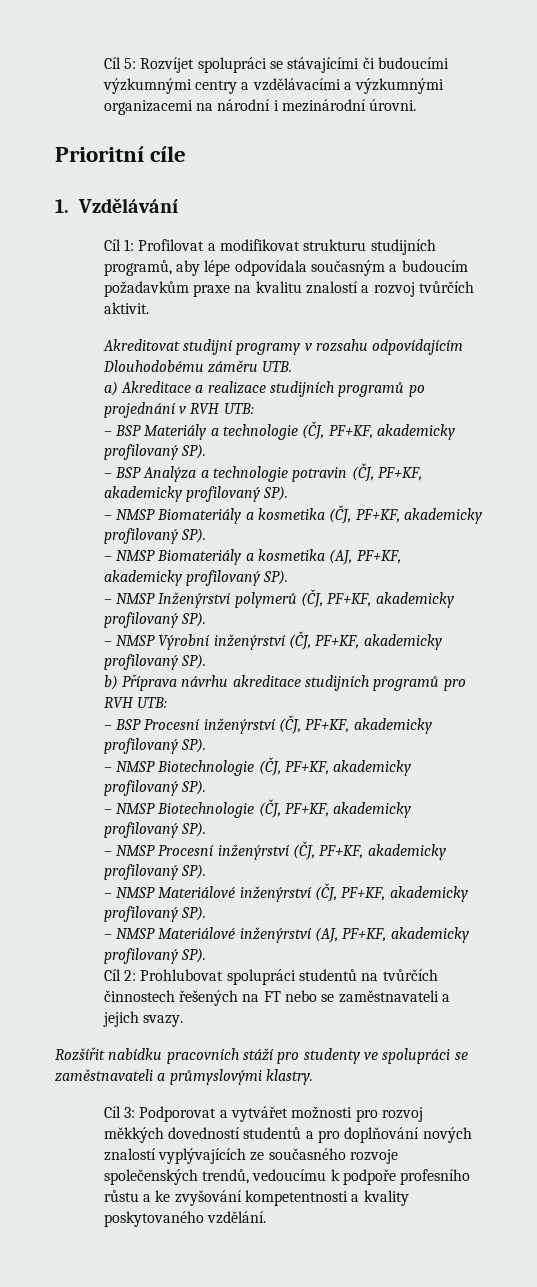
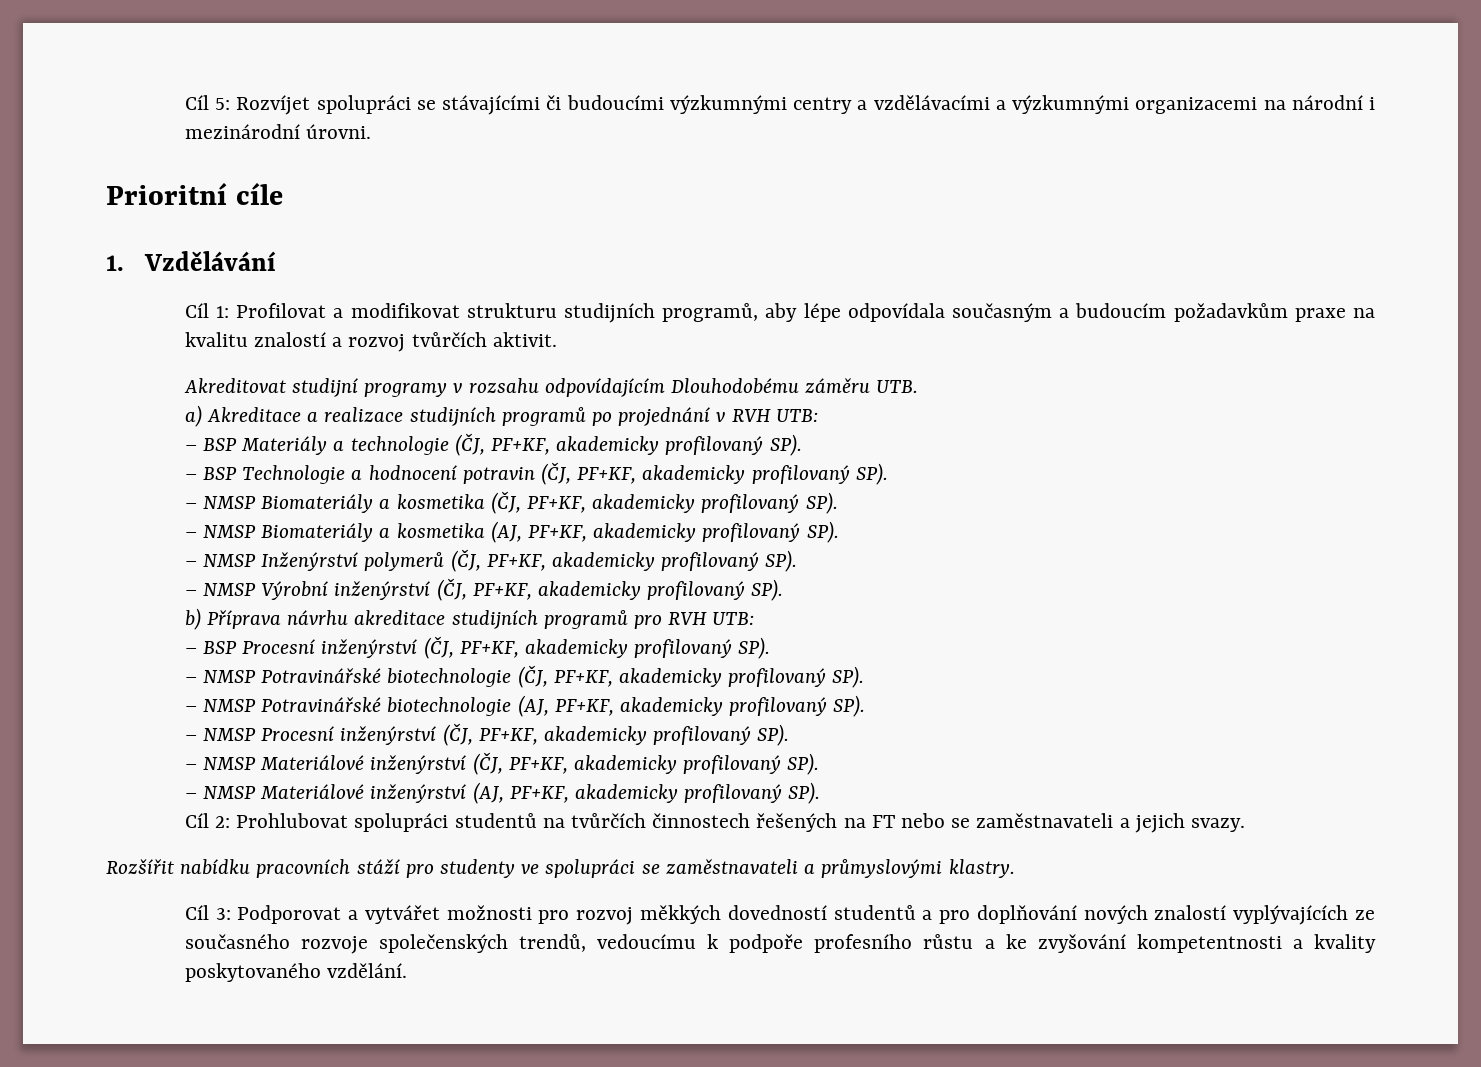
- – BSP Analýza a technologie potravin (ČJ, PF+KF, akademicky profilovaný SP).
+ – BSP Technologie a hodnocení potravin (ČJ, PF+KF, akademicky profilovaný SP).
  – BSP Procesní inženýrství (ČJ, PF+KF, akademicky profilovaný SP).
- – NMSP Biotechnologie (ČJ, PF+KF, akademicky profilovaný SP).
- – NMSP Biotechnologie (ČJ, PF+KF, akademicky profilovaný SP).
+ – NMSP Potravinářské biotechnologie (ČJ, PF+KF, akademicky profilovaný SP).
+ – NMSP Potravinářské biotechnologie (AJ, PF+KF, akademicky profilovaný SP).

